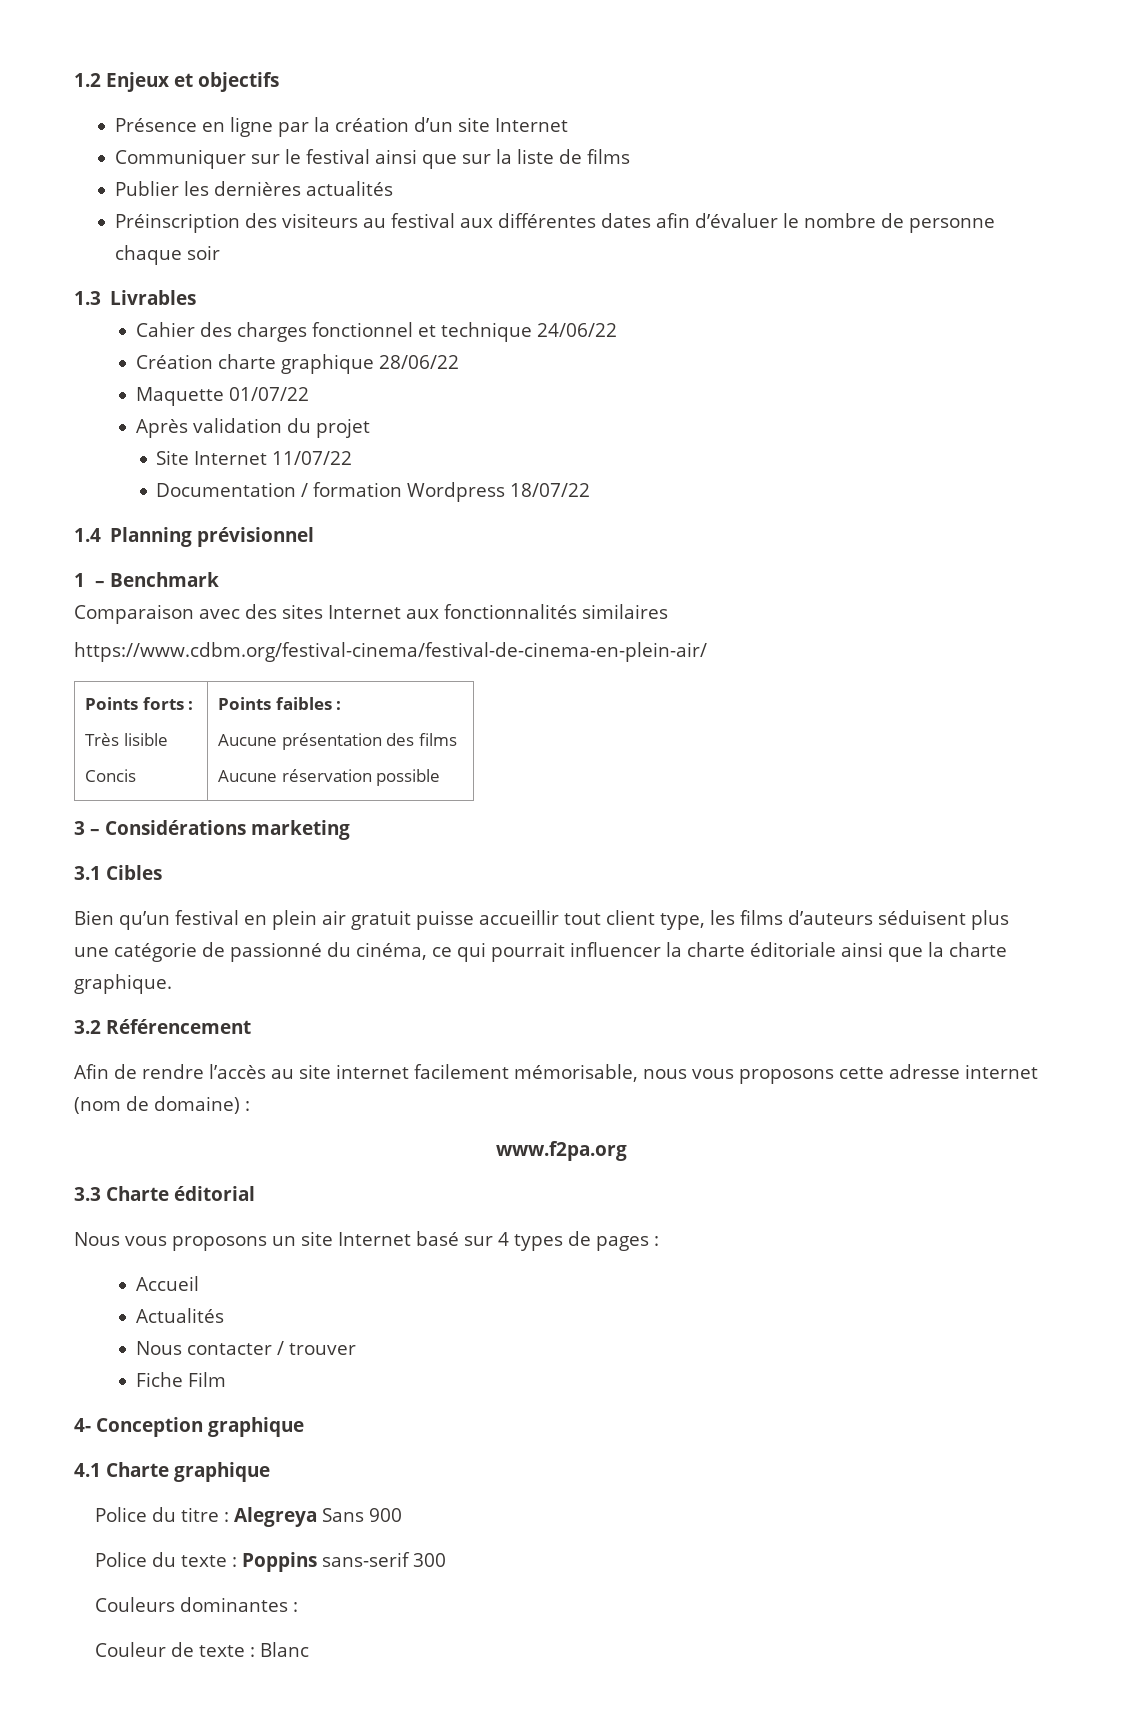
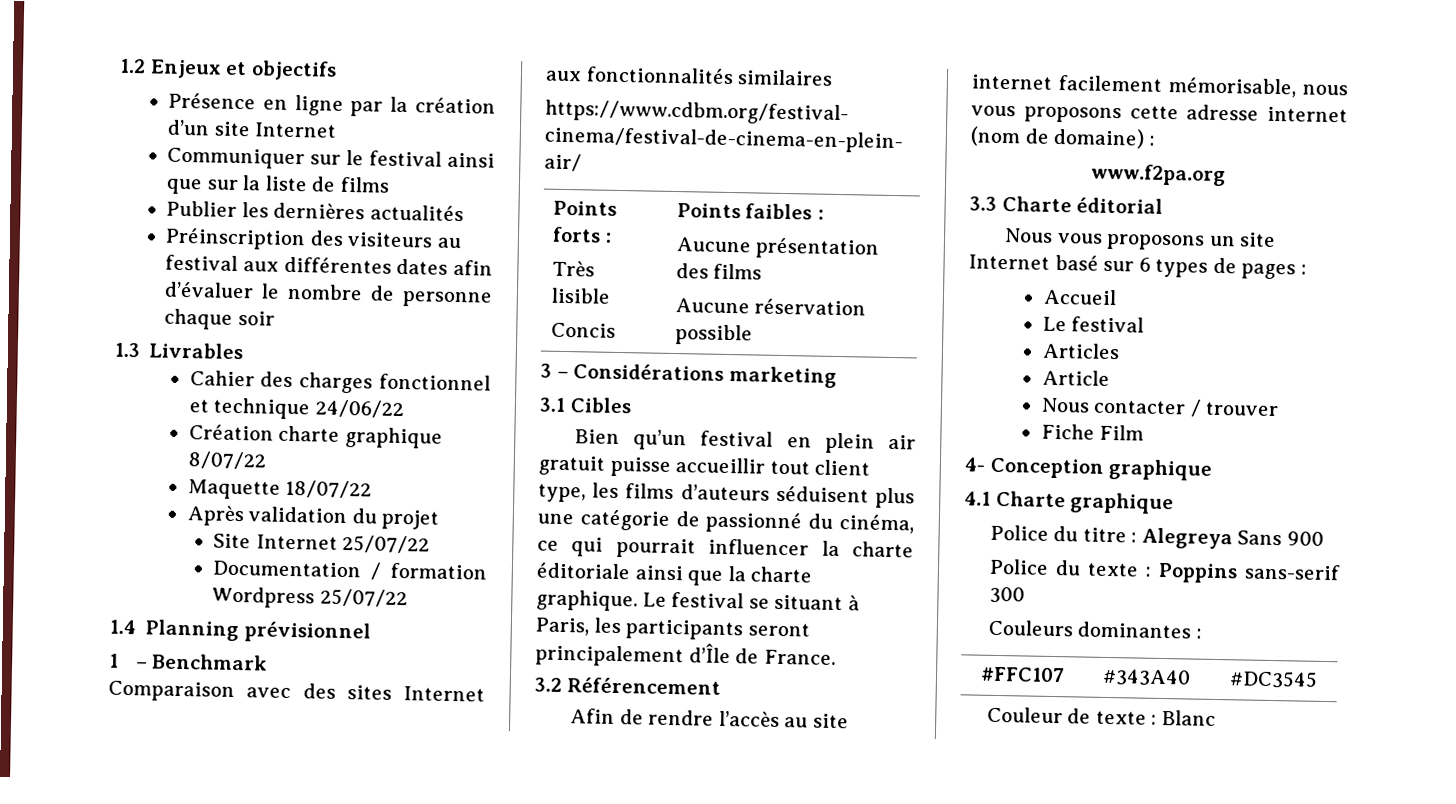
- Création charte graphique 28/06/22
+ Création charte graphique 8/07/22
- Maquette 01/07/22
+ Maquette 18/07/22
- Site Internet 11/07/22
+ Site Internet 25/07/22
- Documentation / formation Wordpress 18/07/22
+ Documentation / formation Wordpress 25/07/22
+ Le festival se situant à Paris, les participants seront principalement d’Île de France.
- Nous vous proposons un site Internet basé sur 4 types de pages :
+ Nous vous proposons un site Internet basé sur 6 types de pages :
  Accueil
- Actualités
+ Le festival
+ Articles
+ Article
+ #FFC107 | #343A40 | #DC3545

